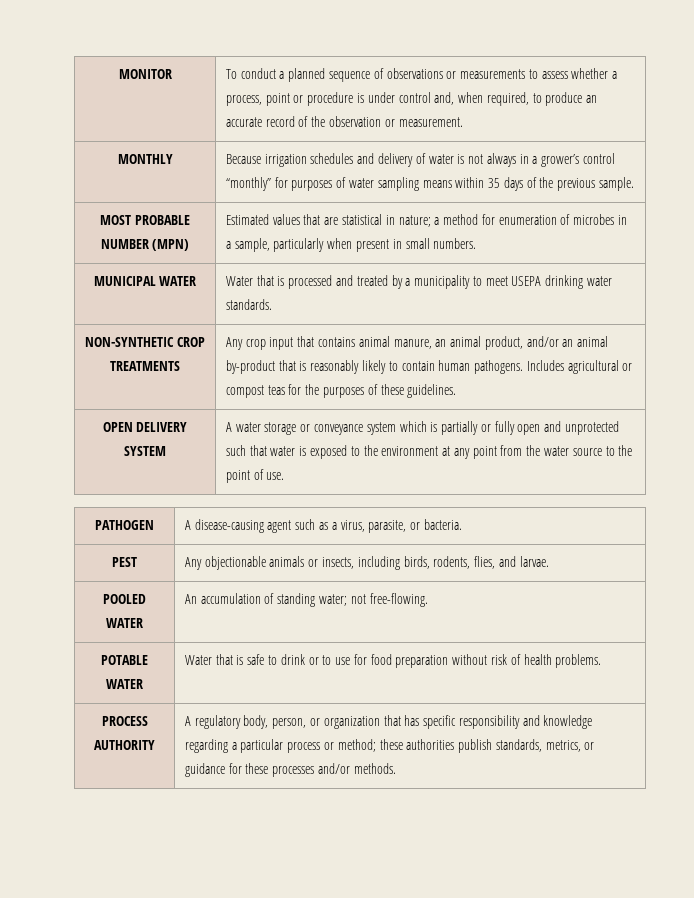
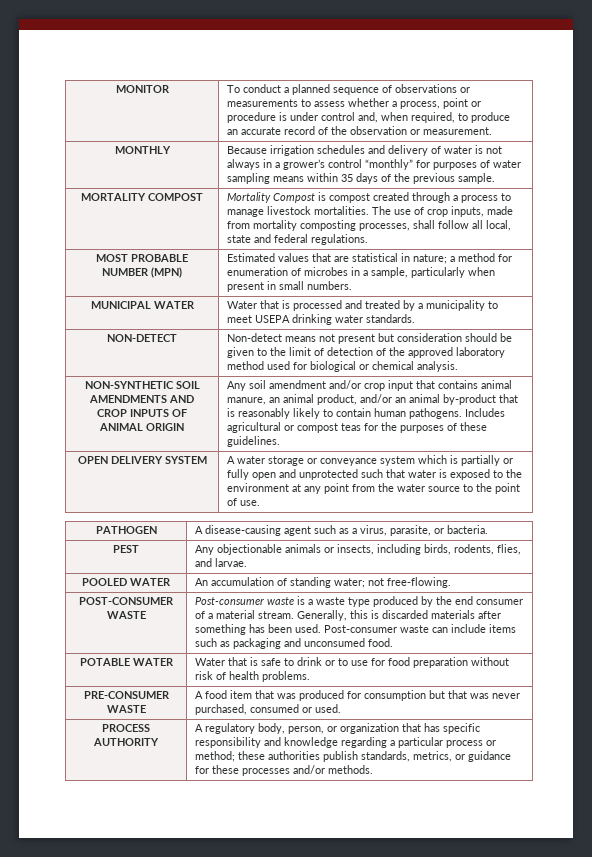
+ MORTALITY COMPOST | Mortality Compost is compost created through a process to manage livestock mortalities. The use of crop inputs, made from mortality composting processes, shall follow all local, state and federal regulations.
- NON-SYNTHETIC CROP TREATMENTS | Any crop input that contains animal manure, an animal product, and/or an animal by-product that is reasonably likely to contain human pathogens. Includes agricultural or compost teas for the purposes of these guidelines.
+ NON-DETECT | Non-detect means not present but consideration should be given to the limit of detection of the approved laboratory method used for biological or chemical analysis.
+ NON-SYNTHETIC SOIL AMENDMENTS AND CROP INPUTS OF ANIMAL ORIGIN | Any soil amendment and/or crop input that contains animal manure, an animal product, and/or an animal by-product that is reasonably likely to contain human pathogens. Includes agricultural or compost teas for the purposes of these guidelines.
+ POST-CONSUMER WASTE | Post-consumer waste is a waste type produced by the end consumer of a material stream. Generally, this is discarded materials after something has been used. Post-consumer waste can include items such as packaging and unconsumed food.
+ PRE-CONSUMER WASTE | A food item that was produced for consumption but that was never purchased, consumed or used.

